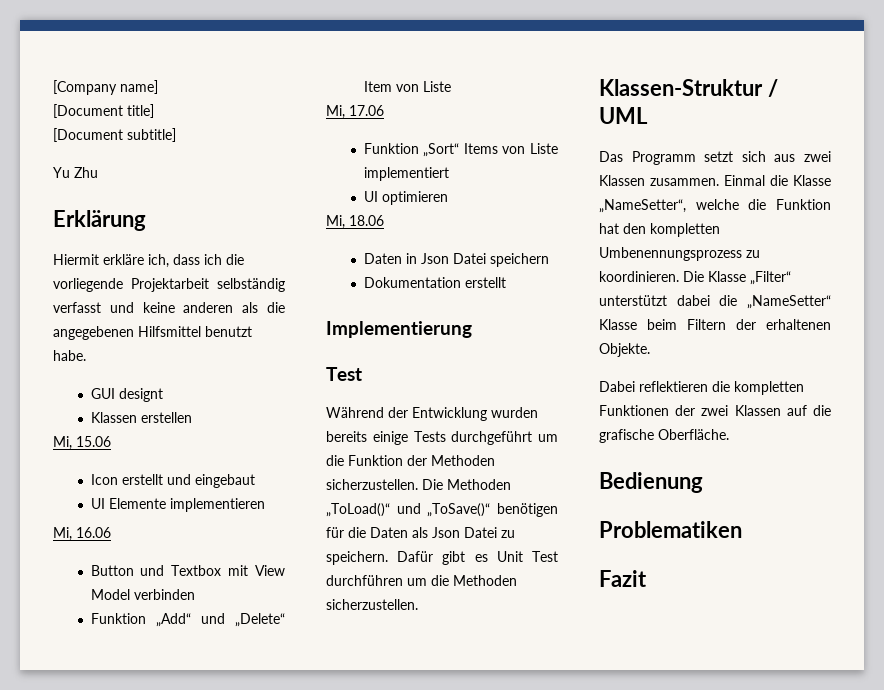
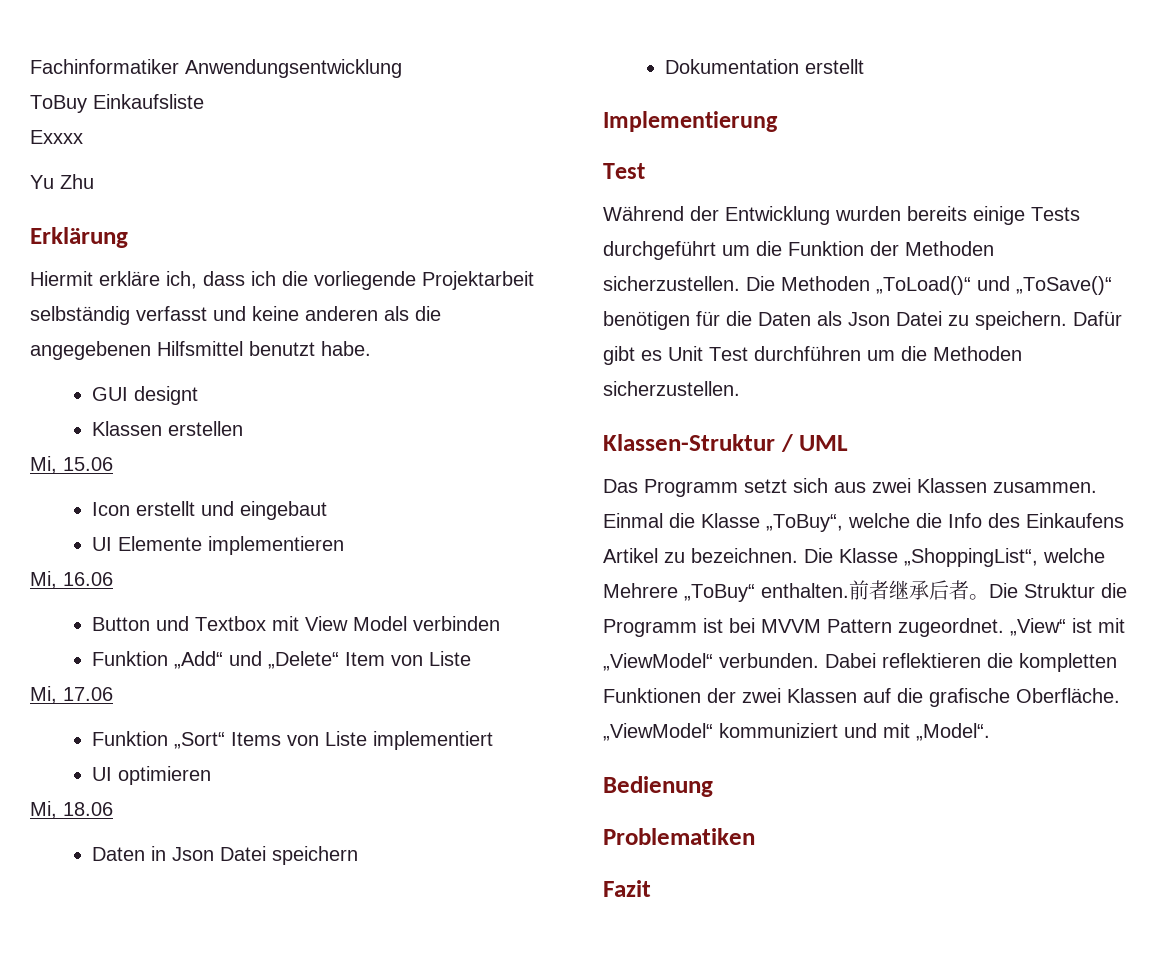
- [Company name]
- [Document title]
- [Document subtitle]
+ Fachinformatiker Anwendungsentwicklung
+ ToBuy Einkaufsliste
+ Exxxx
- Einmal die Klasse „NameSetter“, welche die Funktion hat den kompletten Umbenennungsprozess zu koordinieren. Die Klasse „Filter“ unterstützt dabei die „NameSetter“ Klasse beim Filtern der erhaltenen Objekte.
- Dabei reflektieren die kompletten Funktionen der zwei Klassen auf die grafische Oberfläche.
+ Einmal die Klasse „ToBuy“, welche die Info des Einkaufens Artikel zu bezeichnen. Die Klasse „ShoppingList“, welche Mehrere „ToBuy“ enthalten.前者继承后者。Die Struktur die Programm ist bei MVVM Pattern zugeordnet. „View“ ist mit „ViewModel“ verbunden. Dabei reflektieren die kompletten Funktionen der zwei Klassen auf die grafische Oberfläche. „ViewModel“ kommuniziert und mit „Model“.

